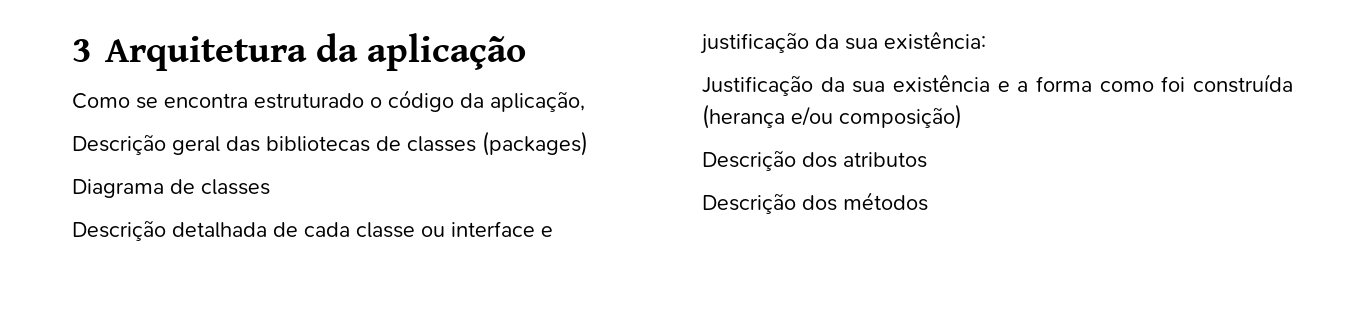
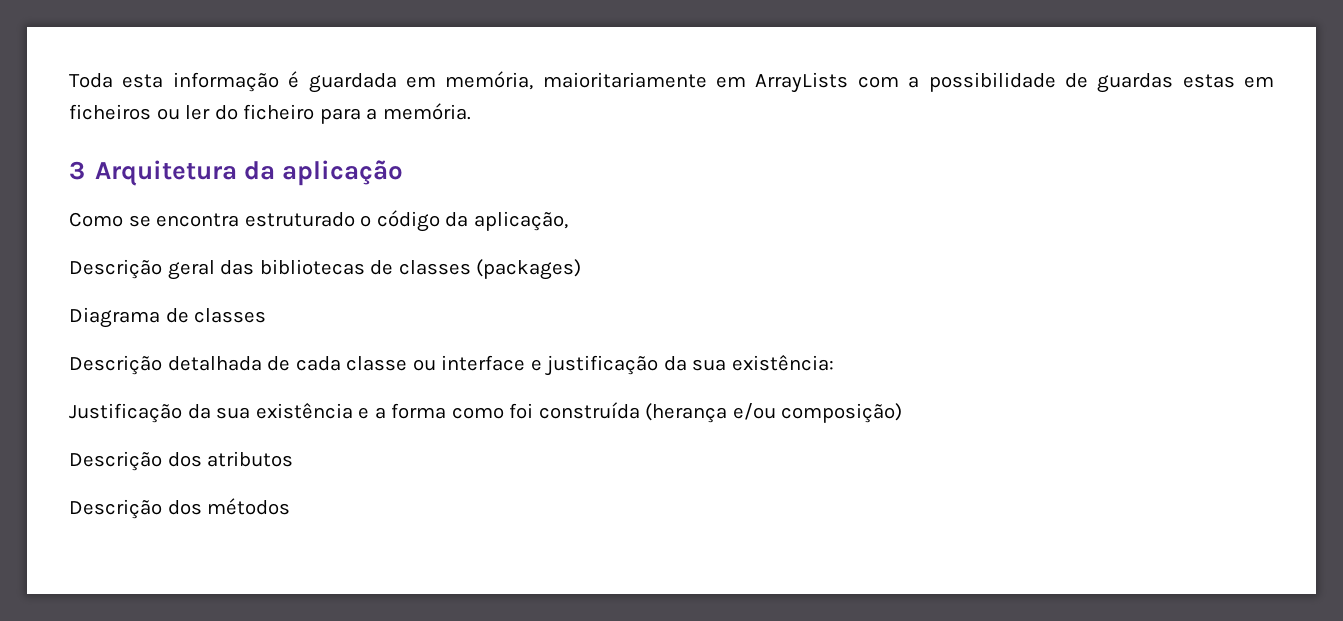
+ Toda esta informação é guardada em memória, maioritariamente em ArrayLists com a possibilidade de guardas estas em ficheiros ou ler do ficheiro para a memória.

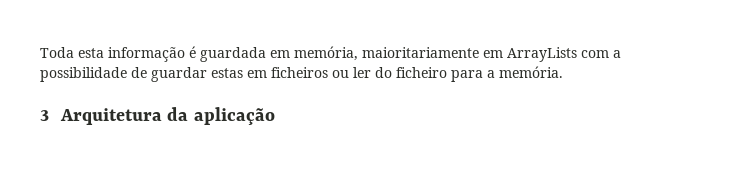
- Toda esta informação é guardada em memória, maioritariamente em ArrayLists com a possibilidade de guardas estas em ficheiros ou ler do ficheiro para a memória.
+ Toda esta informação é guardada em memória, maioritariamente em ArrayLists com a possibilidade de guardar estas em ficheiros ou ler do ficheiro para a memória.
- Como se encontra estruturado o código da aplicação,
- Descrição geral das bibliotecas de classes (packages)
- Diagrama de classes
- Descrição detalhada de cada classe ou interface e justificação da sua existência:
- Justificação da sua existência e a forma como foi construída (herança e/ou composição)
- Descrição dos atributos
- Descrição dos métodos

